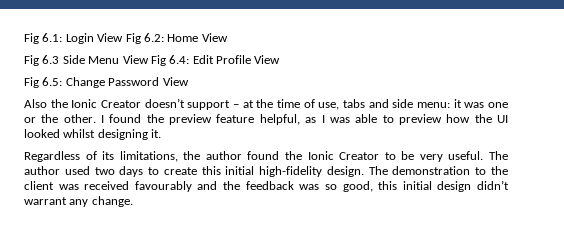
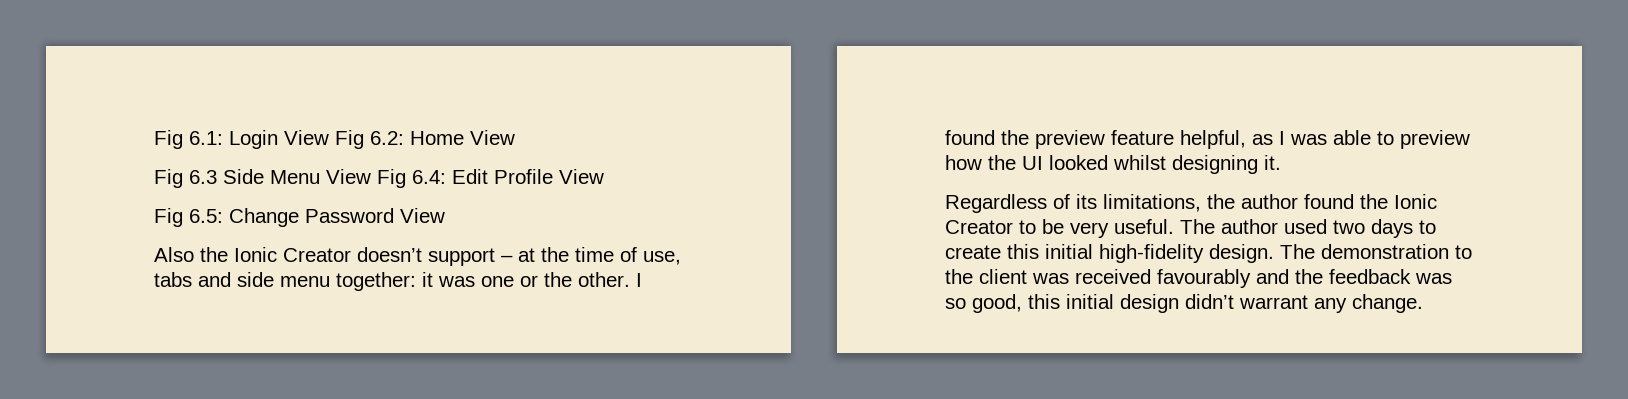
- Also the Ionic Creator doesn’t support – at the time of use, tabs and side menu: it was one or the other.
+ Also the Ionic Creator doesn’t support – at the time of use, tabs and side menu together: it was one or the other.

